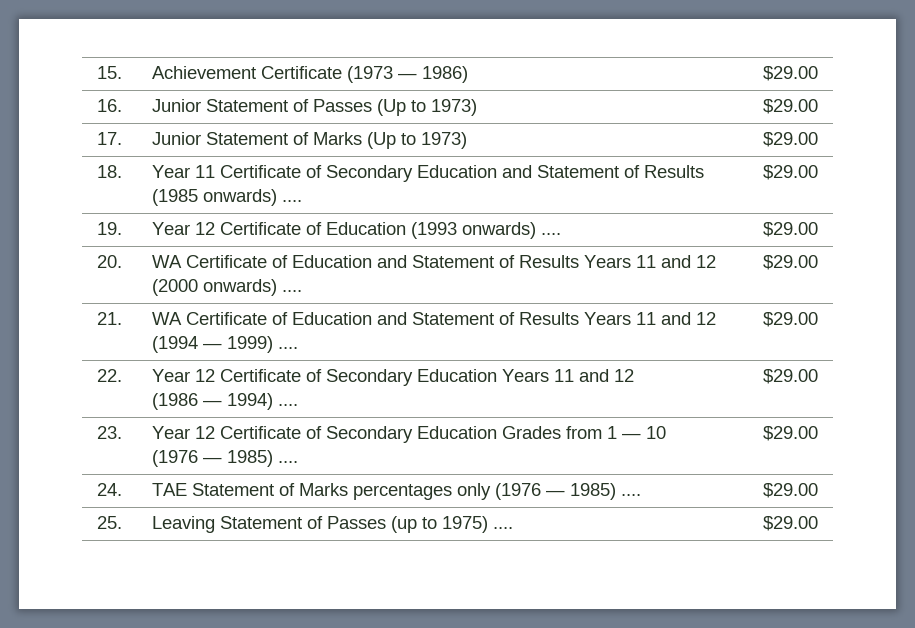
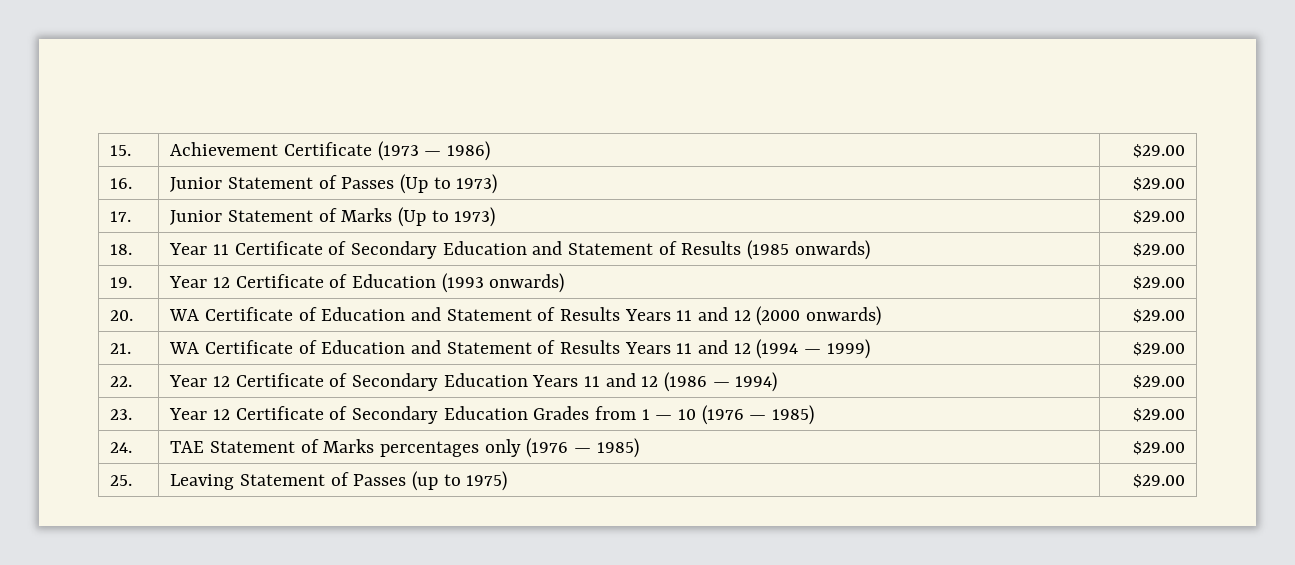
- 18. | Year 11 Certificate of Secondary Education and Statement of Results (1985 onwards) .... | $29.00
+ 18. | Year 11 Certificate of Secondary Education and Statement of Results (1985 onwards) | $29.00
- 19. | Year 12 Certificate of Education (1993 onwards) .... | $29.00
+ 19. | Year 12 Certificate of Education (1993 onwards) | $29.00
- 20. | WA Certificate of Education and Statement of Results Years 11 and 12 (2000 onwards) .... | $29.00
+ 20. | WA Certificate of Education and Statement of Results Years 11 and 12 (2000 onwards) | $29.00
- 21. | WA Certificate of Education and Statement of Results Years 11 and 12 (1994 — 1999) .... | $29.00
+ 21. | WA Certificate of Education and Statement of Results Years 11 and 12 (1994 — 1999) | $29.00
- 22. | Year 12 Certificate of Secondary Education Years 11 and 12
- (1986 — 1994) .... | $29.00
+ 22. | Year 12 Certificate of Secondary Education Years 11 and 12 (1986 — 1994) | $29.00
- 23. | Year 12 Certificate of Secondary Education Grades from 1 — 10
- (1976 — 1985) .... | $29.00
+ 23. | Year 12 Certificate of Secondary Education Grades from 1 — 10 (1976 — 1985) | $29.00
- 24. | TAE Statement of Marks percentages only (1976 — 1985) .... | $29.00
+ 24. | TAE Statement of Marks percentages only (1976 — 1985) | $29.00
- 25. | Leaving Statement of Passes (up to 1975) .... | $29.00
+ 25. | Leaving Statement of Passes (up to 1975) | $29.00

